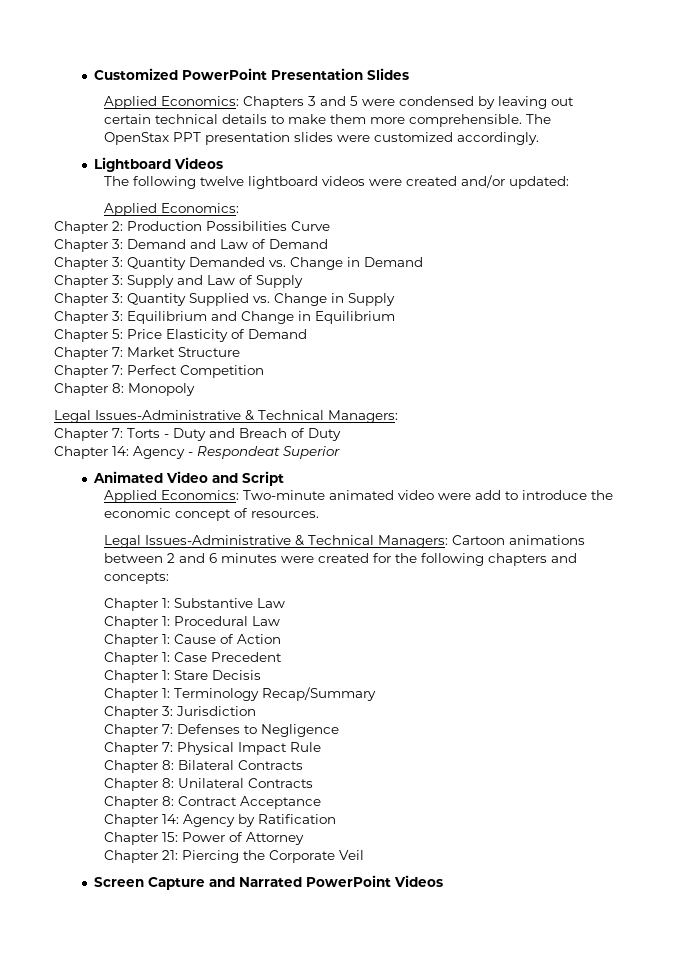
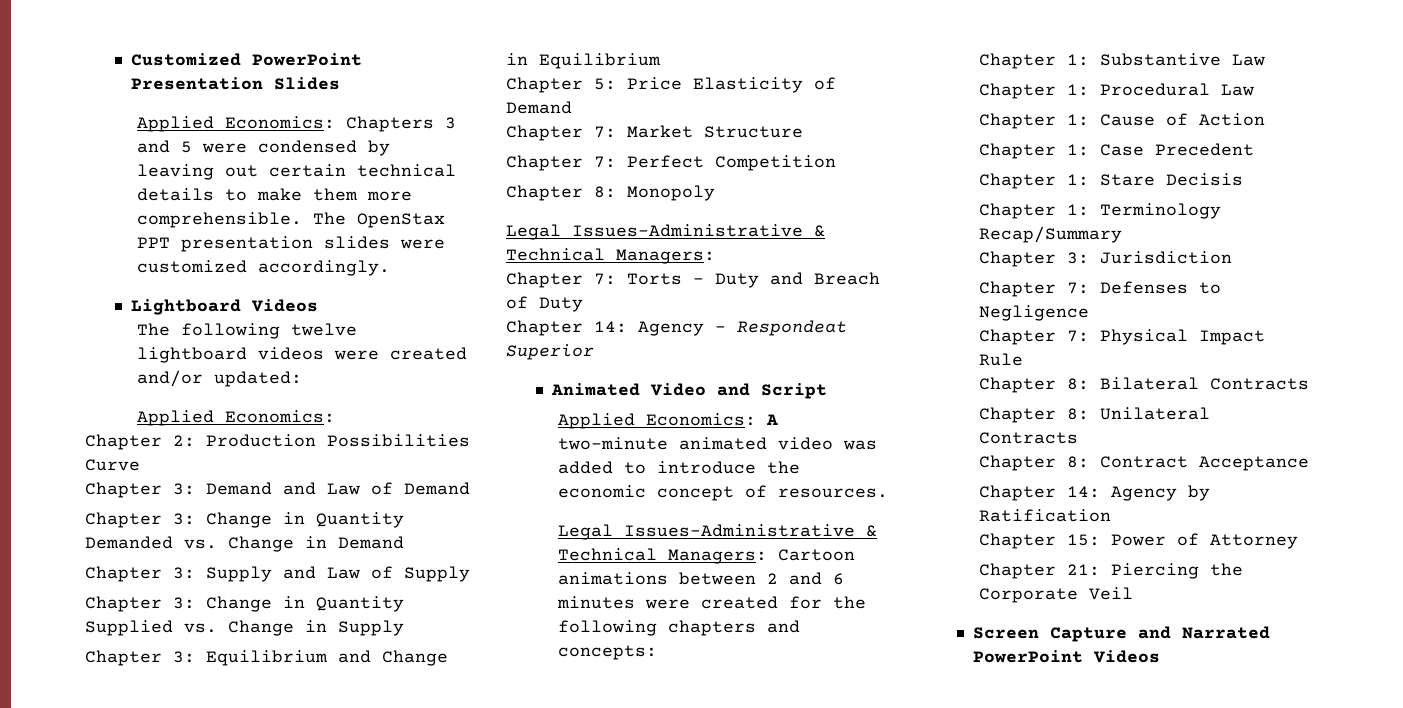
- Chapter 3: Quantity Demanded vs. Change in Demand
+ Chapter 3: Change in Quantity Demanded vs. Change in Demand
- Chapter 3: Quantity Supplied vs. Change in Supply
+ Chapter 3: Change in Quantity Supplied vs. Change in Supply
- Applied Economics: Two-minute animated video were add to introduce the economic concept of resources.
+ Applied Economics: A two-minute animated video was added to introduce the economic concept of resources.

